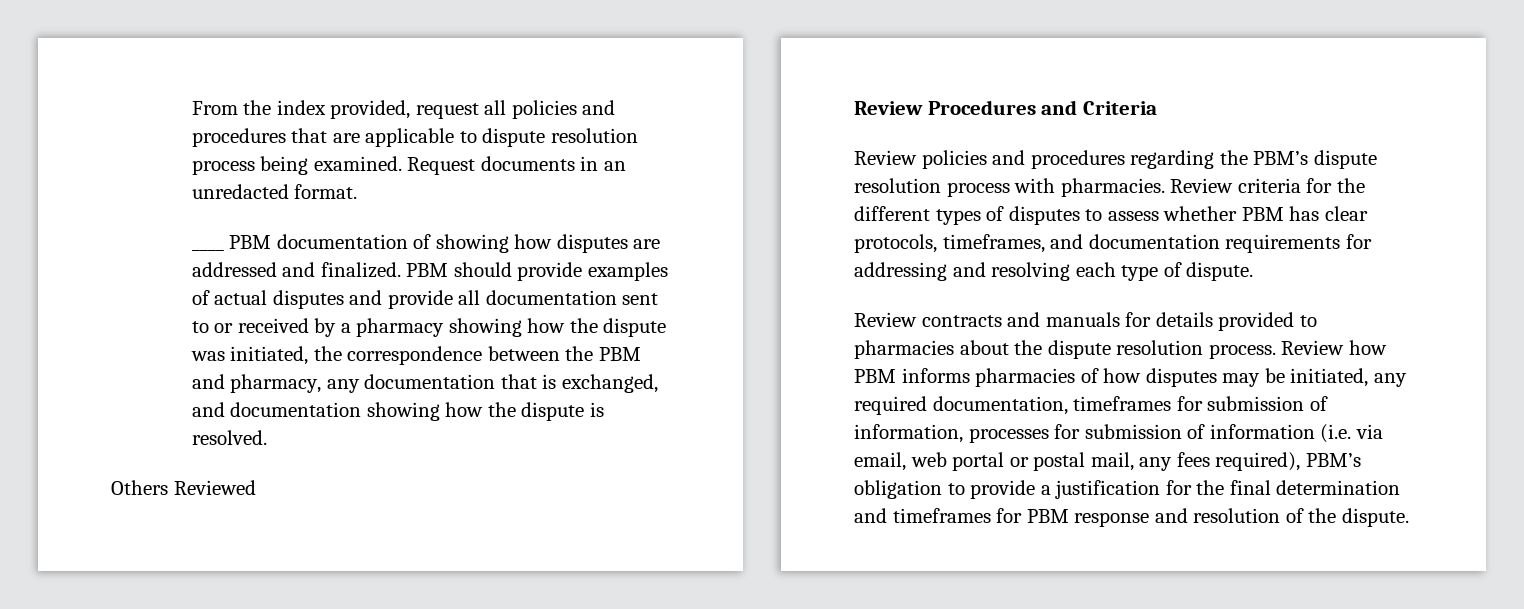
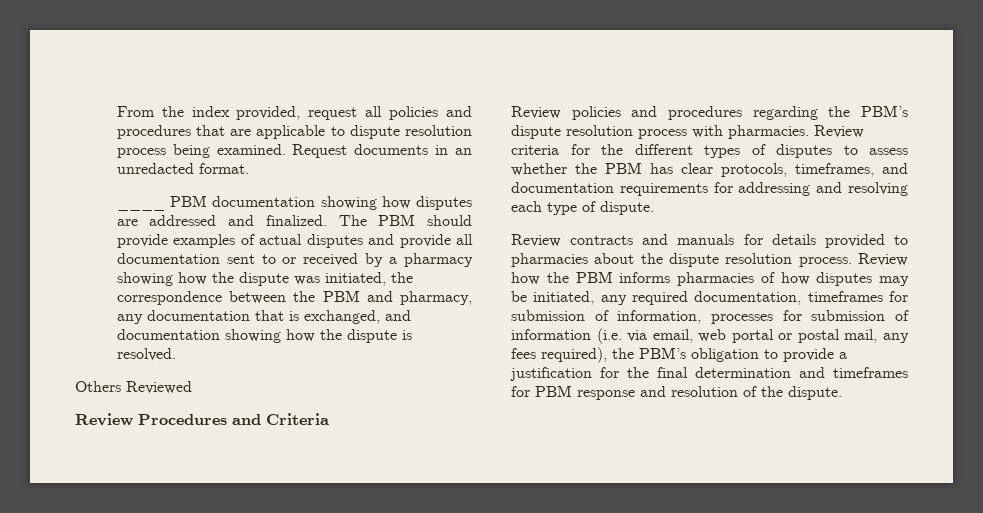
- ____ PBM documentation of showing how disputes are addressed and finalized.
+ ____ PBM documentation showing how disputes are addressed and finalized.
- PBM should provide examples of actual disputes and provide all documentation sent to or received by a pharmacy showing how the dispute was initiated, the correspondence between the PBM and pharmacy, any documentation that is exchanged, and documentation showing how the dispute is resolved.
+ The PBM should provide examples of actual disputes and provide all documentation sent to or received by a pharmacy showing how the dispute was initiated, the correspondence between the PBM and pharmacy, any documentation that is exchanged, and documentation showing how the dispute is resolved.
- Review criteria for the different types of disputes to assess whether PBM has clear protocols, timeframes, and documentation requirements for addressing and resolving each type of dispute.
+ Review criteria for the different types of disputes to assess whether the PBM has clear protocols, timeframes, and documentation requirements for addressing and resolving each type of dispute.
- Review how PBM informs pharmacies of how disputes may be initiated, any required documentation, timeframes for submission of information, processes for submission of information (i.e. via email, web portal or postal mail, any fees required), PBM’s obligation to provide a justification for the final determination and timeframes for PBM response and resolution of the dispute.
+ Review how the PBM informs pharmacies of how disputes may be initiated, any required documentation, timeframes for submission of information, processes for submission of information (i.e. via email, web portal or postal mail, any fees required), the PBM’s obligation to provide a justification for the final determination and timeframes for PBM response and resolution of the dispute.

